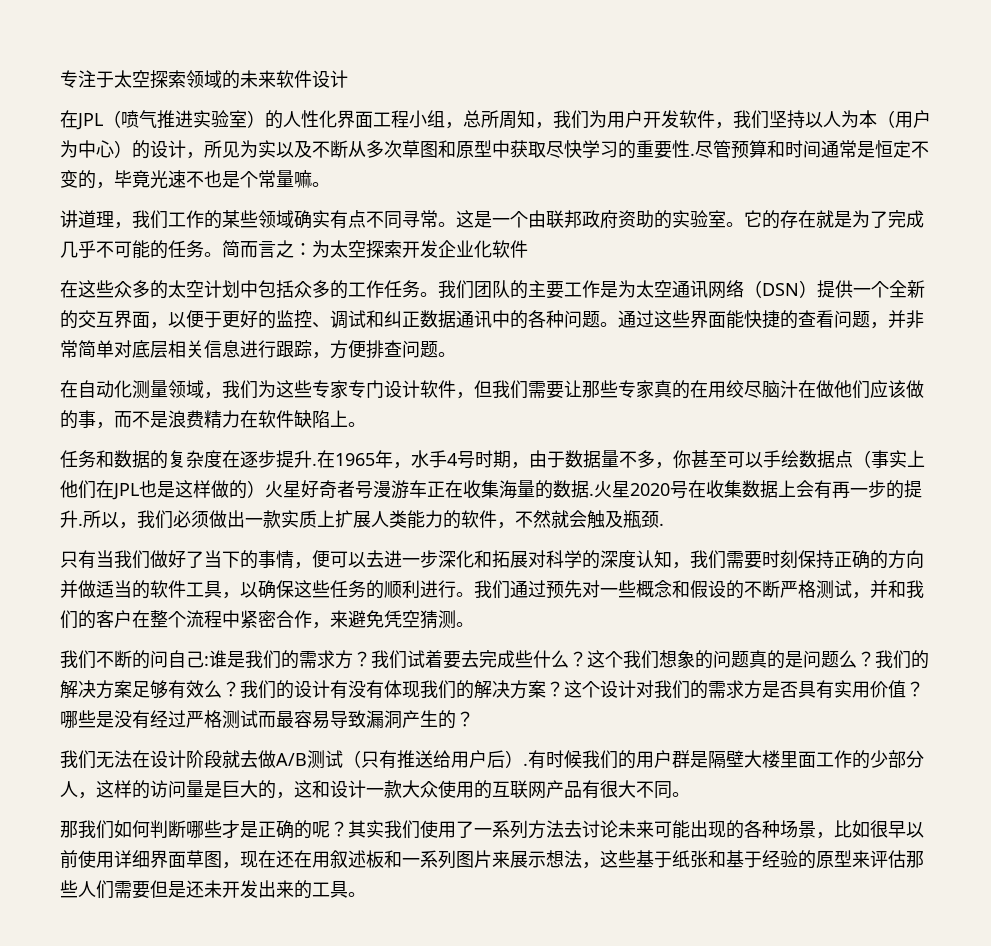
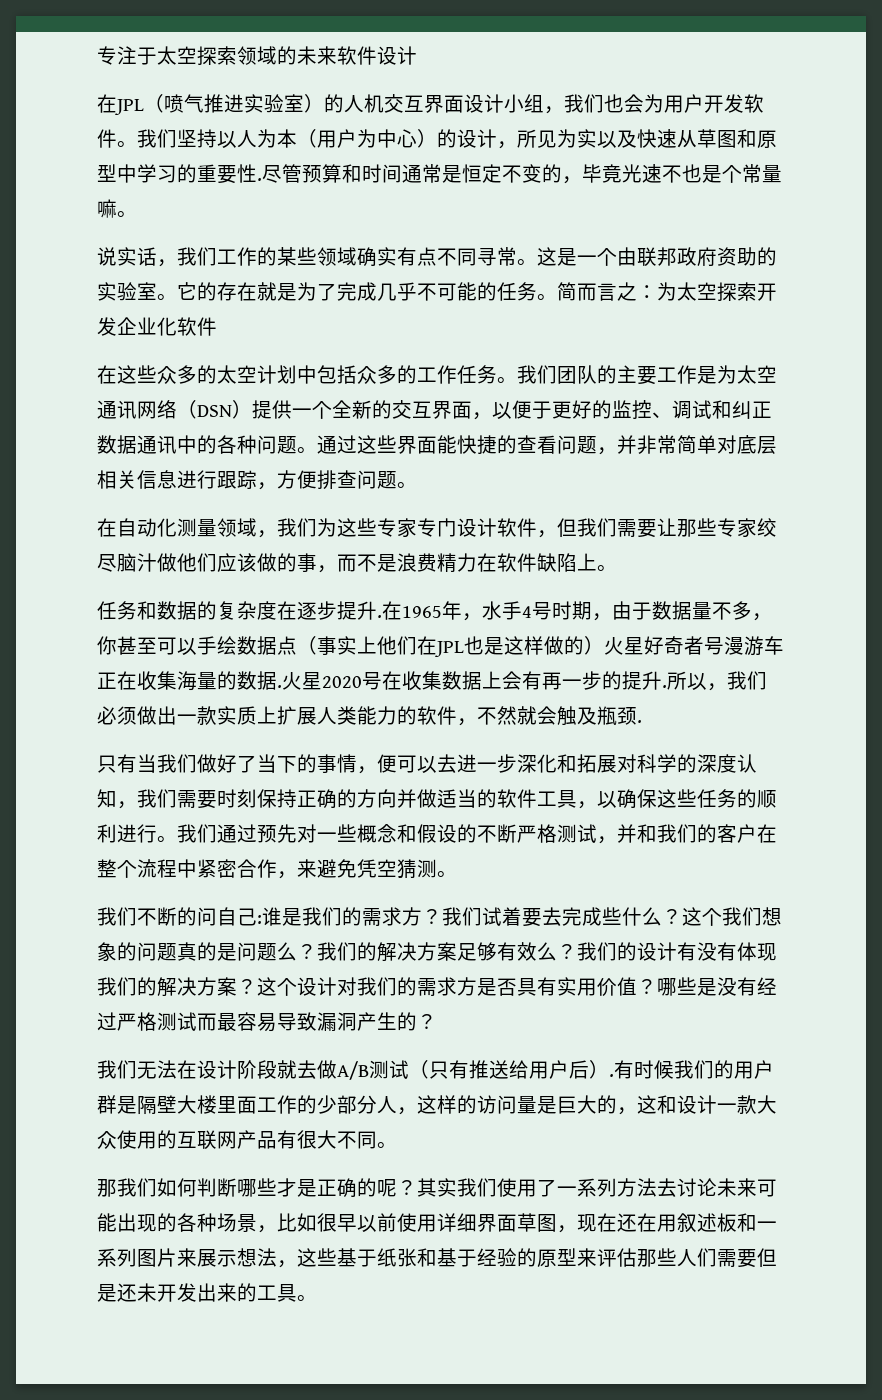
- 在JPL（喷气推进实验室）的人性化界面工程小组，总所周知，我们为用户开发软件，我们坚持以人为本（用户为中心）的设计，所见为实以及不断从多次草图和原型中获取尽快学习的重要性.
+ 在JPL（喷气推进实验室）的人机交互界面设计小组，我们也会为用户开发软件。我们坚持以人为本（用户为中心）的设计，所见为实以及快速从草图和原型中学习的重要性.
- 讲道理，我们工作的某些领域确实有点不同寻常。
+ 说实话，我们工作的某些领域确实有点不同寻常。
- 在自动化测量领域，我们为这些专家专门设计软件，但我们需要让那些专家真的在用绞尽脑汁在做他们应该做的事，而不是浪费精力在软件缺陷上。
+ 在自动化测量领域，我们为这些专家专门设计软件，但我们需要让那些专家绞尽脑汁做他们应该做的事，而不是浪费精力在软件缺陷上。

